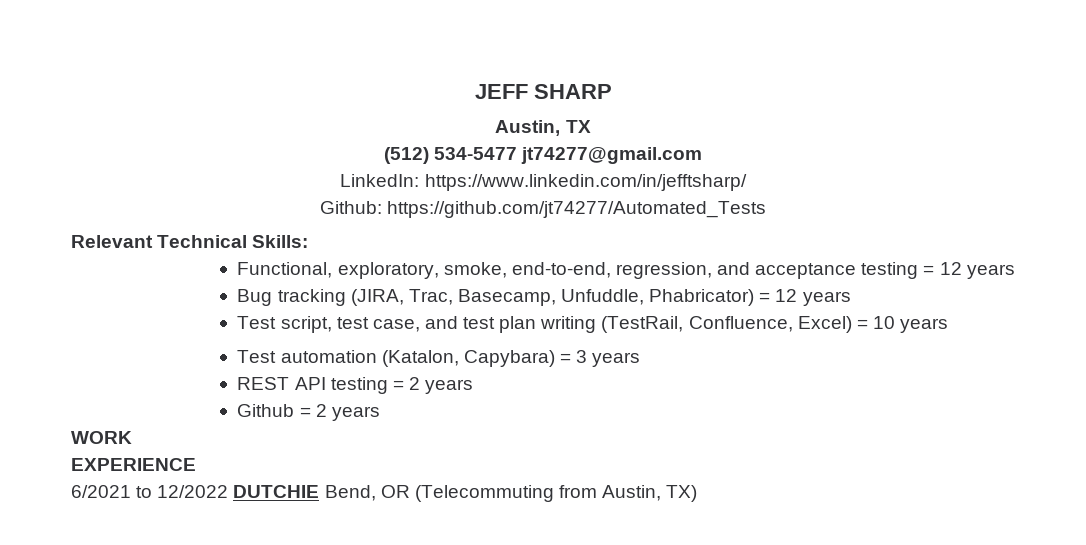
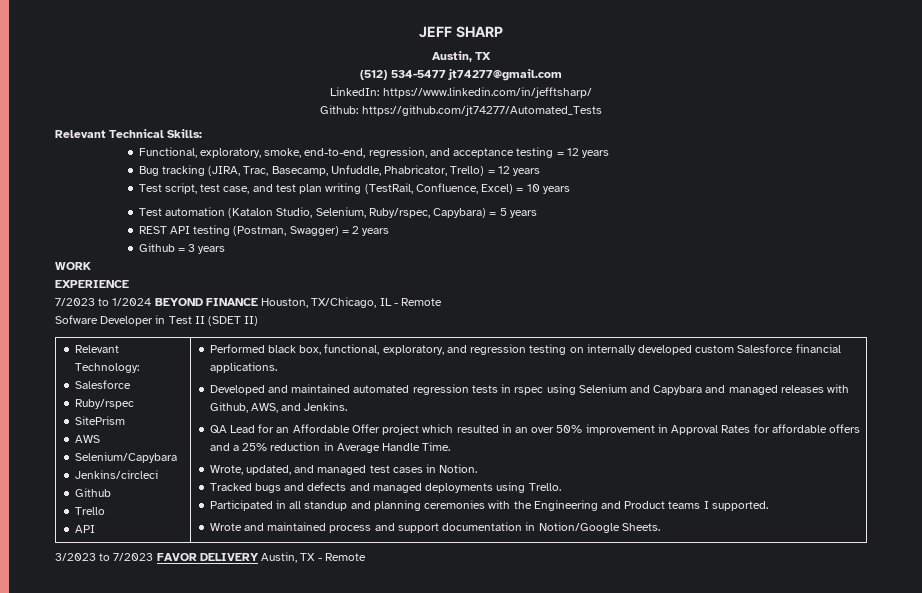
- Bug tracking (JIRA, Trac, Basecamp, Unfuddle, Phabricator) = 12 years
+ Bug tracking (JIRA, Trac, Basecamp, Unfuddle, Phabricator, Trello) = 12 years
- Test automation (Katalon, Capybara) = 3 years
+ Test automation (Katalon Studio, Selenium, Ruby/rspec, Capybara) = 5 years
- REST API testing = 2 years
+ REST API testing (Postman, Swagger) = 2 years
- Github = 2 years
+ Github = 3 years
- 6/2021 to 12/2022 DUTCHIE Bend, OR (Telecommuting from Austin, TX)
+ 7/2023 to 1/2024 BEYOND FINANCE Houston, TX/Chicago, IL - Remote
+ Sofware Developer in Test II (SDET II)
+ Relevant Technology:
+ Salesforce
+ Ruby/rspec
+ SitePrism
+ AWS
+ Selenium/Capybara
+ Jenkins/circleci
+ Github
+ Trello
+ API | Performed black box, functional, exploratory, and regression testing on internally developed custom Salesforce financial applications.
+ Developed and maintained automated regression tests in rspec using Selenium and Capybara and managed releases with Github, AWS, and Jenkins.
+ QA Lead for an Affordable Offer project which resulted in an over 50% improvement in Approval Rates for affordable offers and a 25% reduction in Average Handle Time.
+ Wrote, updated, and managed test cases in Notion.
+ Tracked bugs and defects and managed deployments using Trello.
+ Participated in all standup and planning ceremonies with the Engineering and Product teams I supported.
+ Wrote and maintained process and support documentation in Notion/Google Sheets.
+ 3/2023 to 7/2023 FAVOR DELIVERY Austin, TX - Remote

